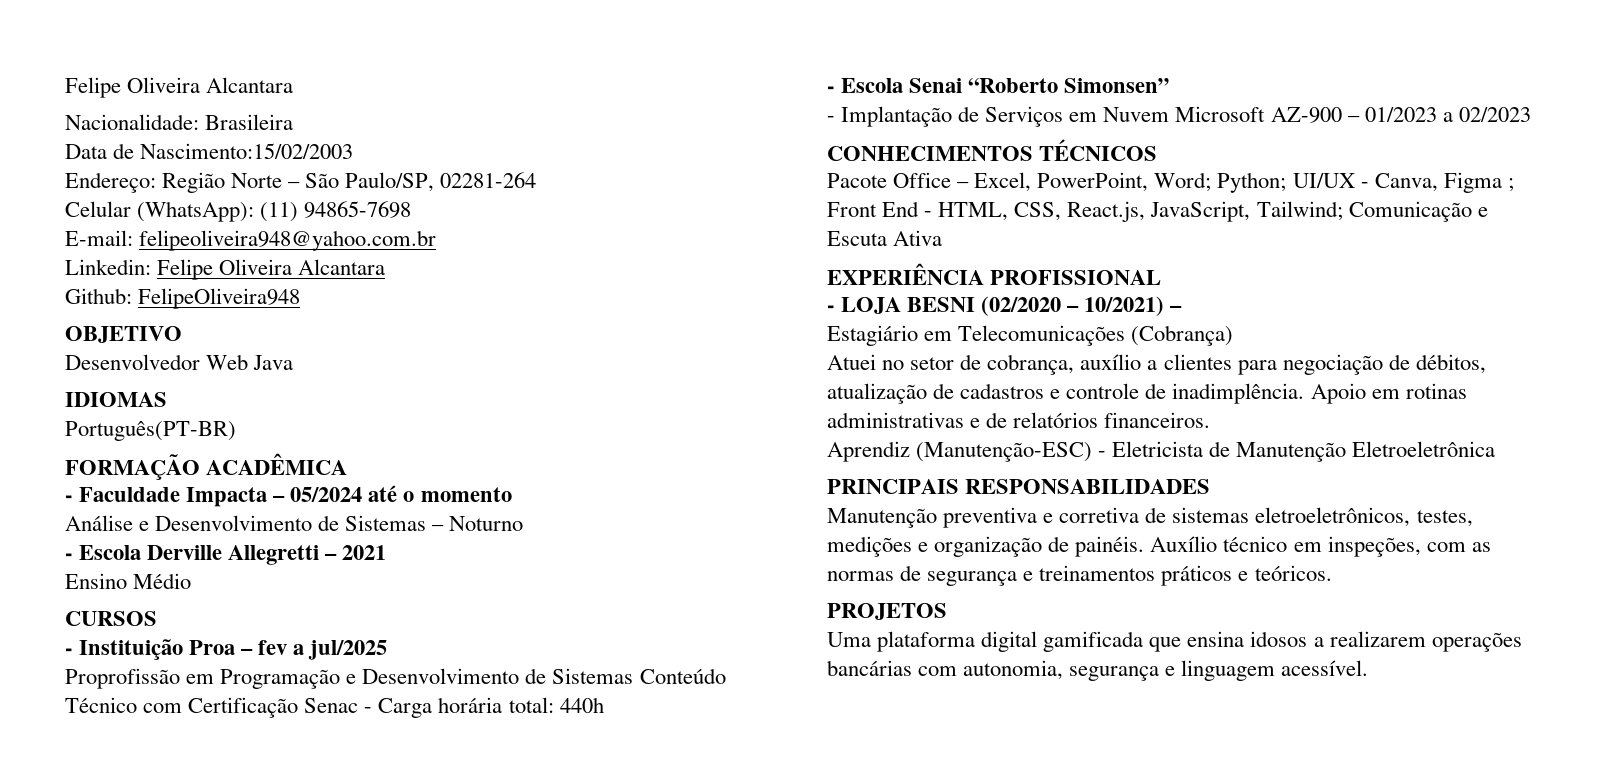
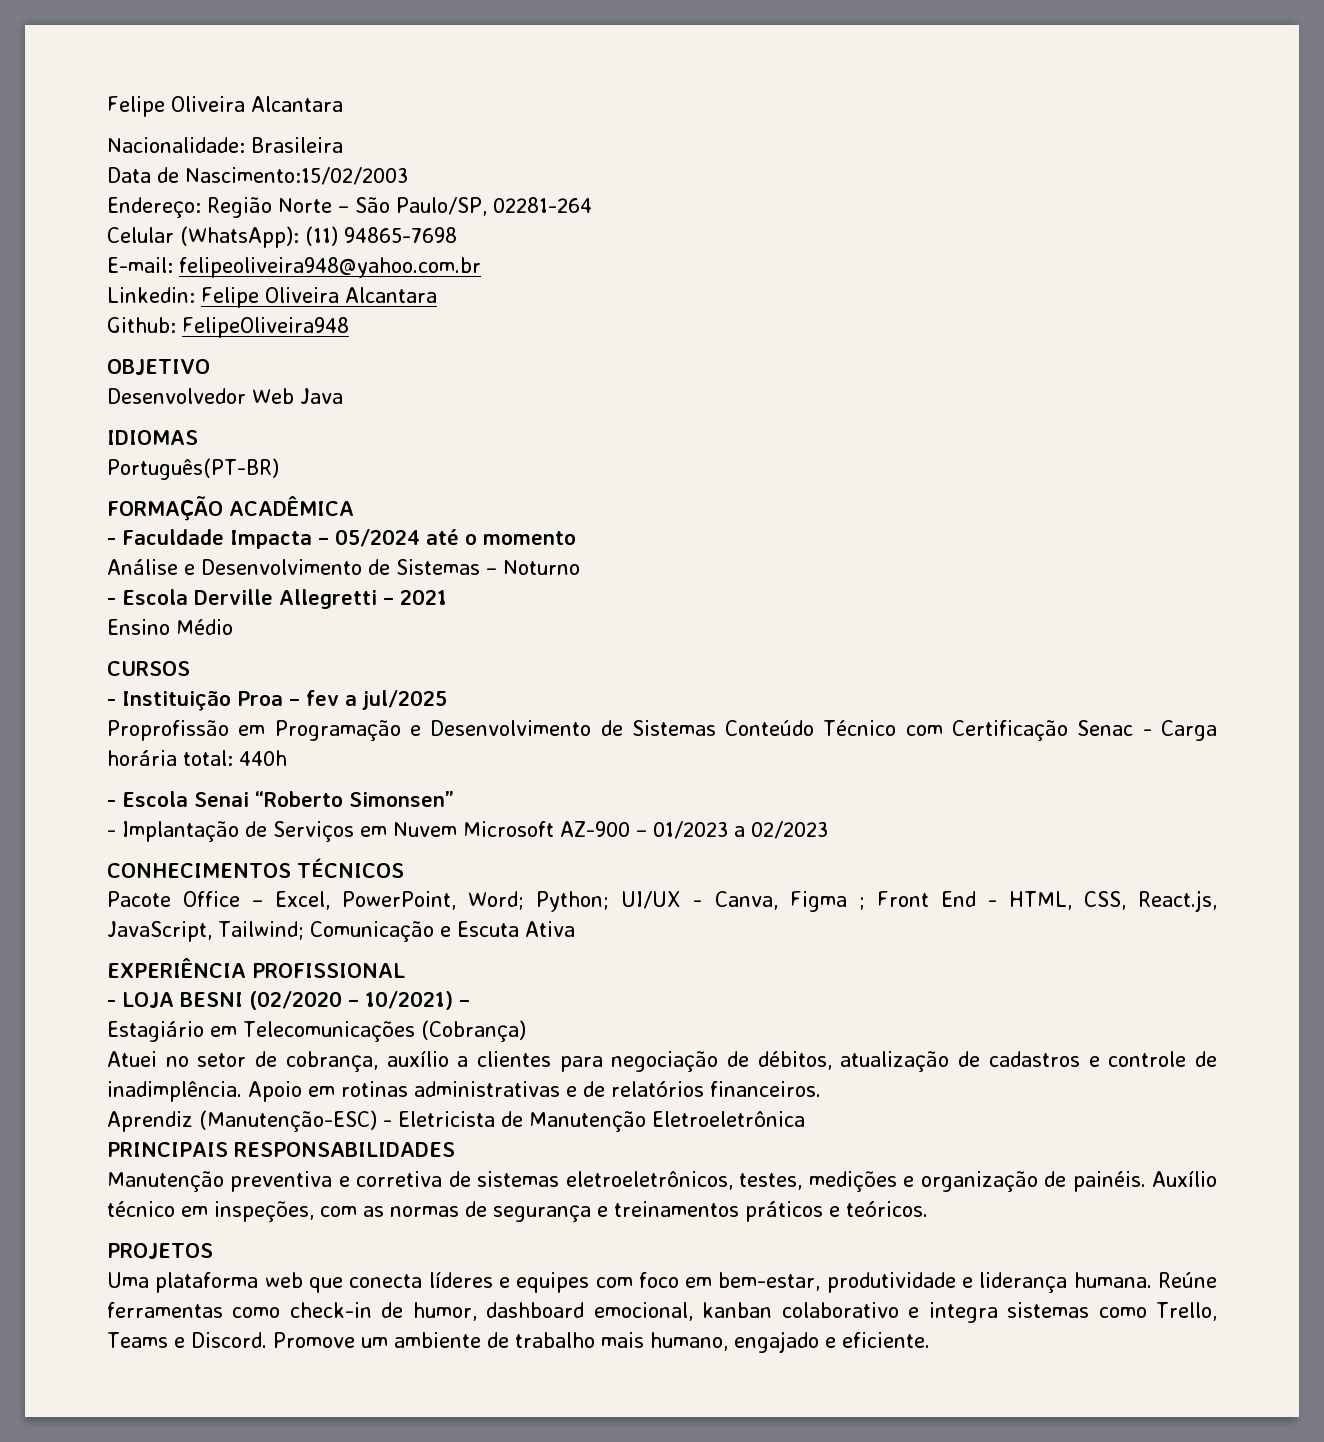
- Uma plataforma digital gamificada que ensina idosos a realizarem operações bancárias com autonomia, segurança e linguagem acessível.
+ Uma plataforma web que conecta líderes e equipes com foco em bem-estar, produtividade e liderança humana. Reúne ferramentas como check-in de humor, dashboard emocional, kanban colaborativo e integra sistemas como Trello, Teams e Discord. Promove um ambiente de trabalho mais humano, engajado e eficiente.

